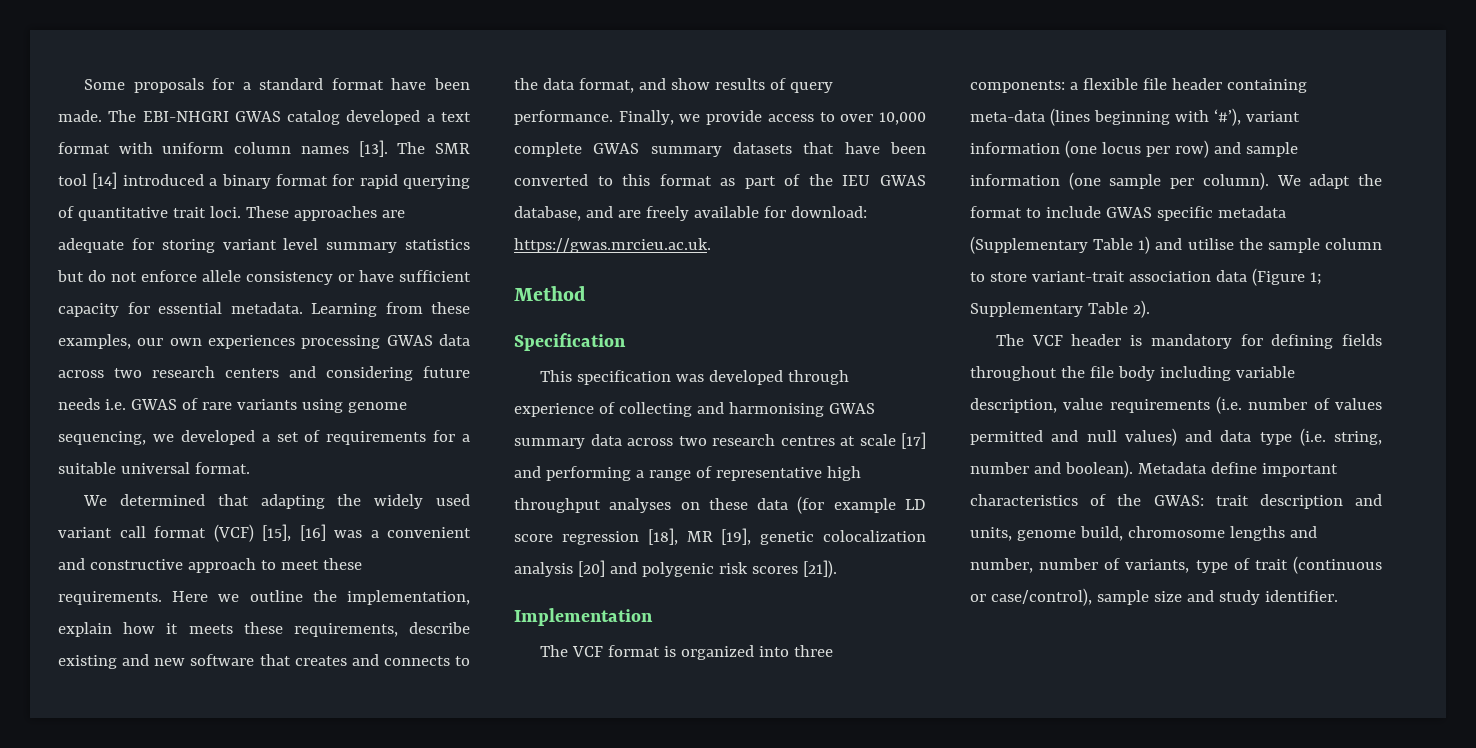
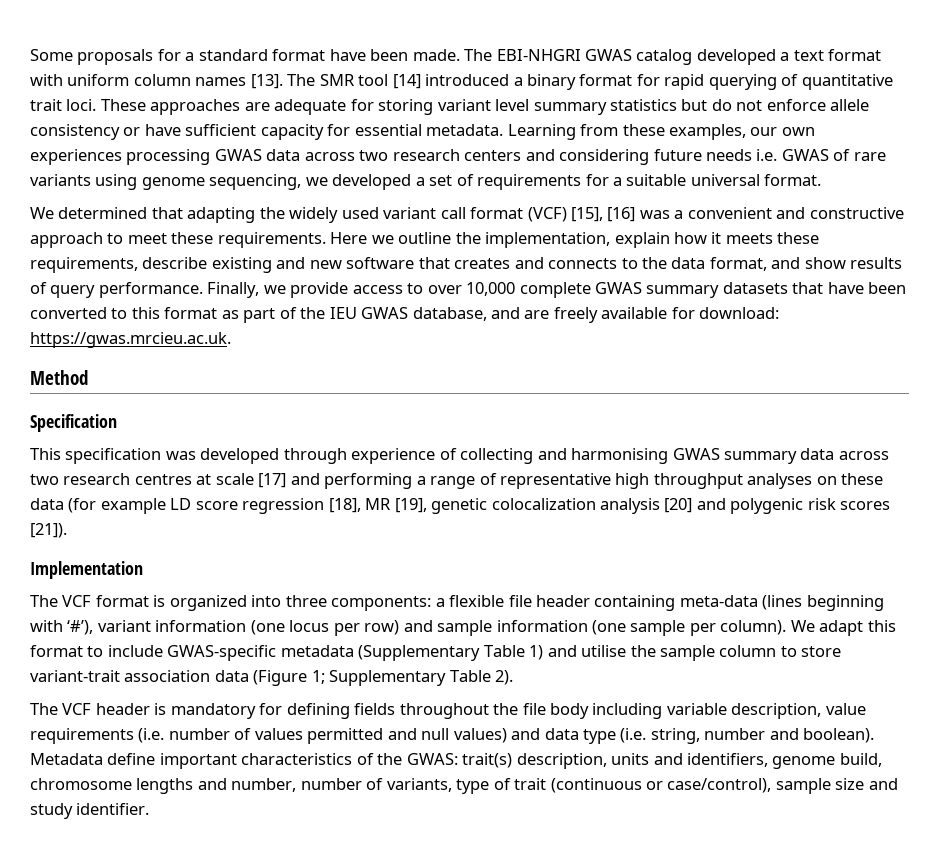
- We adapt the format to include GWAS specific metadata (Supplementary Table 1) and utilise the sample column to store variant-trait association data (Figure 1; Supplementary Table 2).
+ We adapt this format to include GWAS-specific metadata (Supplementary Table 1) and utilise the sample column to store variant-trait association data (Figure 1; Supplementary Table 2).
- Metadata define important characteristics of the GWAS: trait description and units, genome build, chromosome lengths and number, number of variants, type of trait (continuous or case/control), sample size and study identifier.
+ Metadata define important characteristics of the GWAS: trait(s) description, units and identifiers, genome build, chromosome lengths and number, number of variants, type of trait (continuous or case/control), sample size and study identifier.

